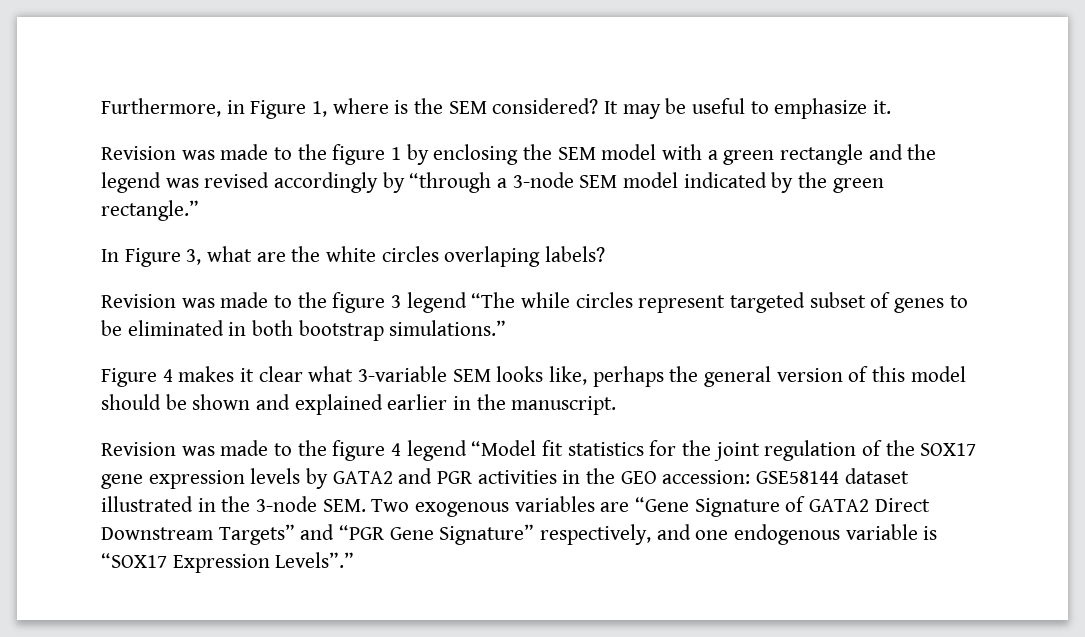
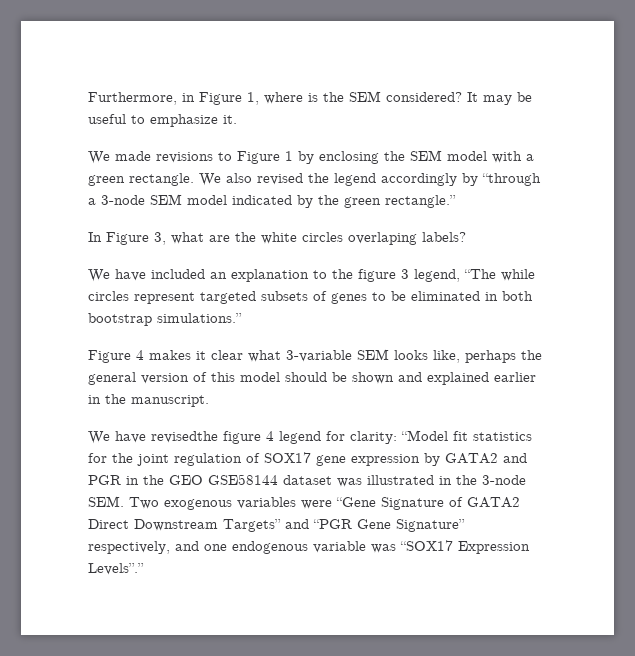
- Revision was made to the figure 1 by enclosing the SEM model with a green rectangle and the legend was revised accordingly by “through a 3-node SEM model indicated by the green rectangle.”
+ We made revisions to Figure 1 by enclosing the SEM model with a green rectangle. We also revised the legend accordingly by “through a 3-node SEM model indicated by the green rectangle.”
- Revision was made to the figure 3 legend “The while circles represent targeted subset of genes to be eliminated in both bootstrap simulations.”
+ We have included an explanation to the figure 3 legend, “The while circles represent targeted subsets of genes to be eliminated in both bootstrap simulations.”
- Revision was made to the figure 4 legend “Model fit statistics for the joint regulation of the SOX17 gene expression levels by GATA2 and PGR activities in the GEO accession: GSE58144 dataset illustrated in the 3-node SEM. Two exogenous variables are “Gene Signature of GATA2 Direct Downstream Targets” and “PGR Gene Signature” respectively, and one endogenous variable is “SOX17 Expression Levels”.”
+ We have revisedthe figure 4 legend for clarity: “Model fit statistics for the joint regulation of SOX17 gene expression by GATA2 and PGR in the GEO GSE58144 dataset was illustrated in the 3-node SEM. Two exogenous variables were “Gene Signature of GATA2 Direct Downstream Targets” and “PGR Gene Signature” respectively, and one endogenous variable was “SOX17 Expression Levels”.”

